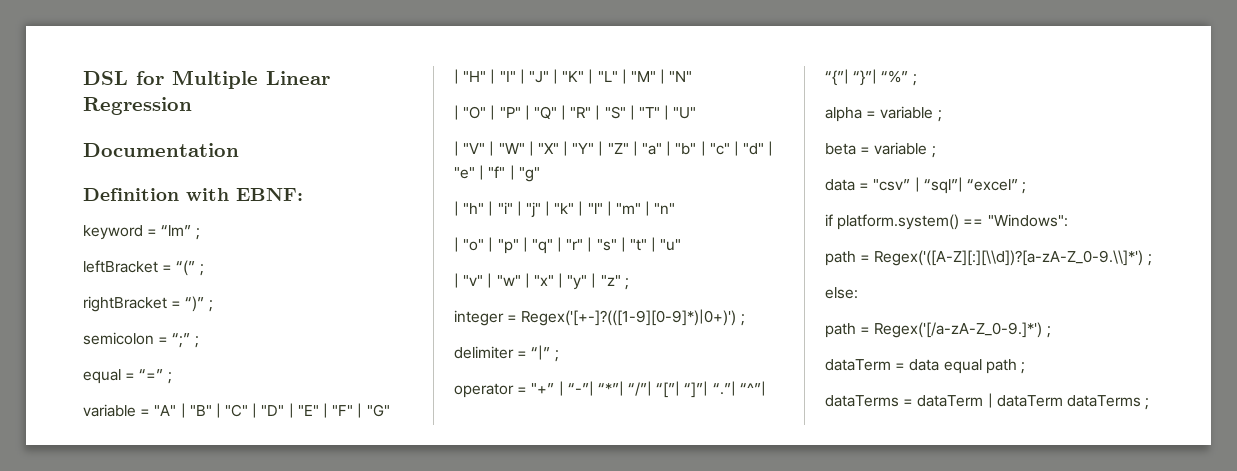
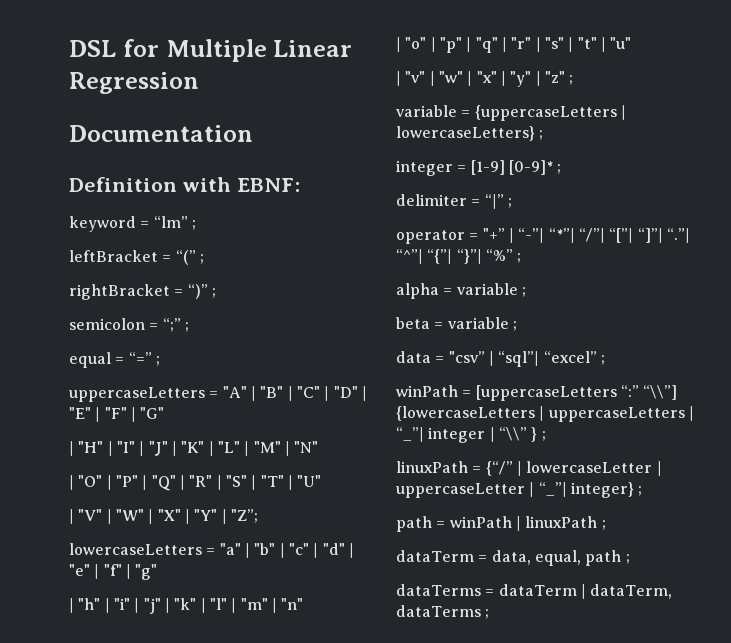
- variable = "A" | "B" | "C" | "D" | "E" | "F" | "G"
+ uppercaseLetters = "A" | "B" | "C" | "D" | "E" | "F" | "G"
- | "V" | "W" | "X" | "Y" | "Z" | "a" | "b" | "c" | "d" | "e" | "f" | "g"
+ | "V" | "W" | "X" | "Y" | "Z”;
+ lowercaseLetters = "a" | "b" | "c" | "d" | "e" | "f" | "g"
+ variable = {uppercaseLetters | lowercaseLetters} ;
- integer = Regex('[+-]?(([1-9][0-9]*)|0+)') ;
+ integer = [1-9] [0-9]* ;
- if platform.system() == "Windows":
- path = Regex('([A-Z][:][\\d])?[a-zA-Z_0-9.\\]*') ;
- else:
- path = Regex('[/a-zA-Z_0-9.]*') ;
+ winPath = [uppercaseLetters “:” “\\”] {lowercaseLetters | uppercaseLetters | “_”| integer | “\\” } ;
+ linuxPath = {“/” | lowercaseLetter | uppercaseLetter | “_”| integer} ;
+ path = winPath | linuxPath ;
- dataTerm = data equal path ;
+ dataTerm = data, equal, path ;
- dataTerms = dataTerm | dataTerm dataTerms ;
+ dataTerms = dataTerm | dataTerm, dataTerms ;

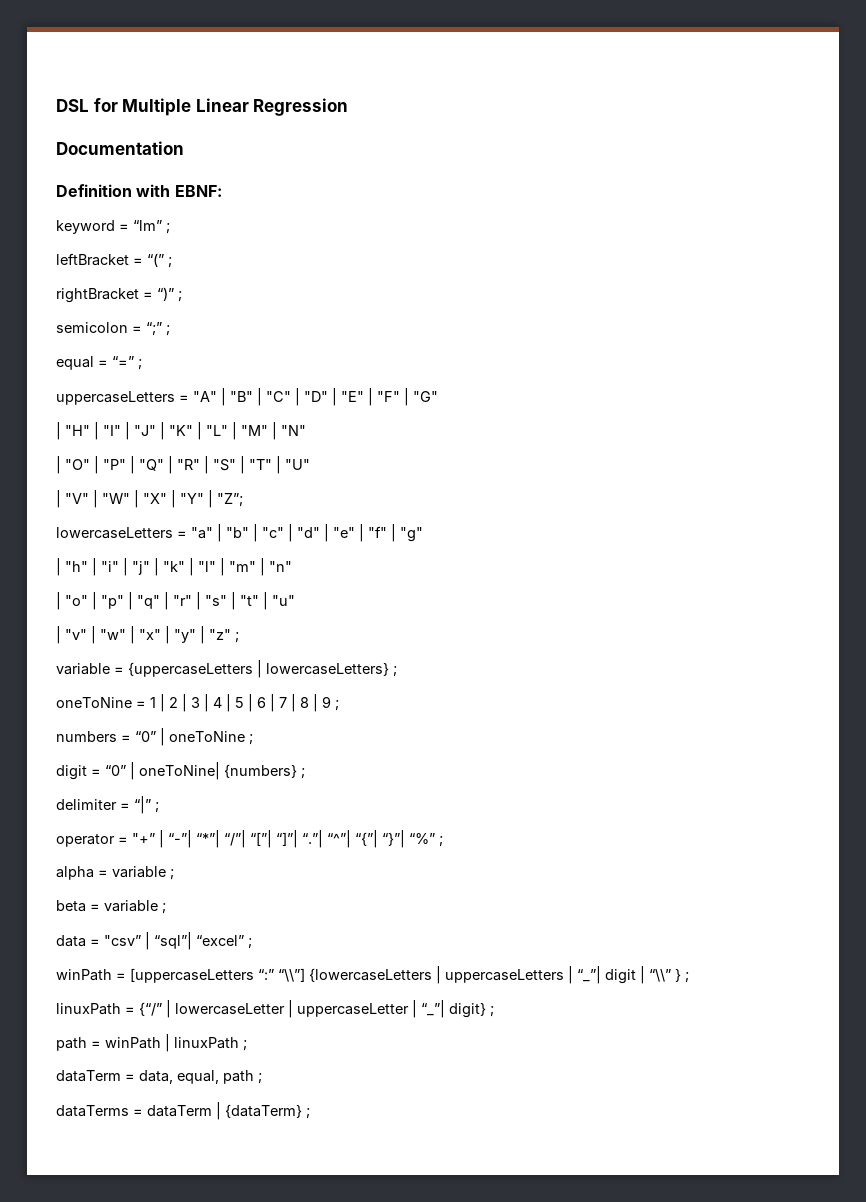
- integer = [1-9] [0-9]* ;
+ oneToNine = 1 | 2 | 3 | 4 | 5 | 6 | 7 | 8 | 9 ;
+ numbers = “0” | oneToNine ;
+ digit = “0” | oneToNine| {numbers} ;
- winPath = [uppercaseLetters “:” “\\”] {lowercaseLetters | uppercaseLetters | “_”| integer | “\\” } ;
+ winPath = [uppercaseLetters “:” “\\”] {lowercaseLetters | uppercaseLetters | “_”| digit | “\\” } ;
- linuxPath = {“/” | lowercaseLetter | uppercaseLetter | “_”| integer} ;
+ linuxPath = {“/” | lowercaseLetter | uppercaseLetter | “_”| digit} ;
- dataTerms = dataTerm | dataTerm, dataTerms ;
+ dataTerms = dataTerm | {dataTerm} ;

